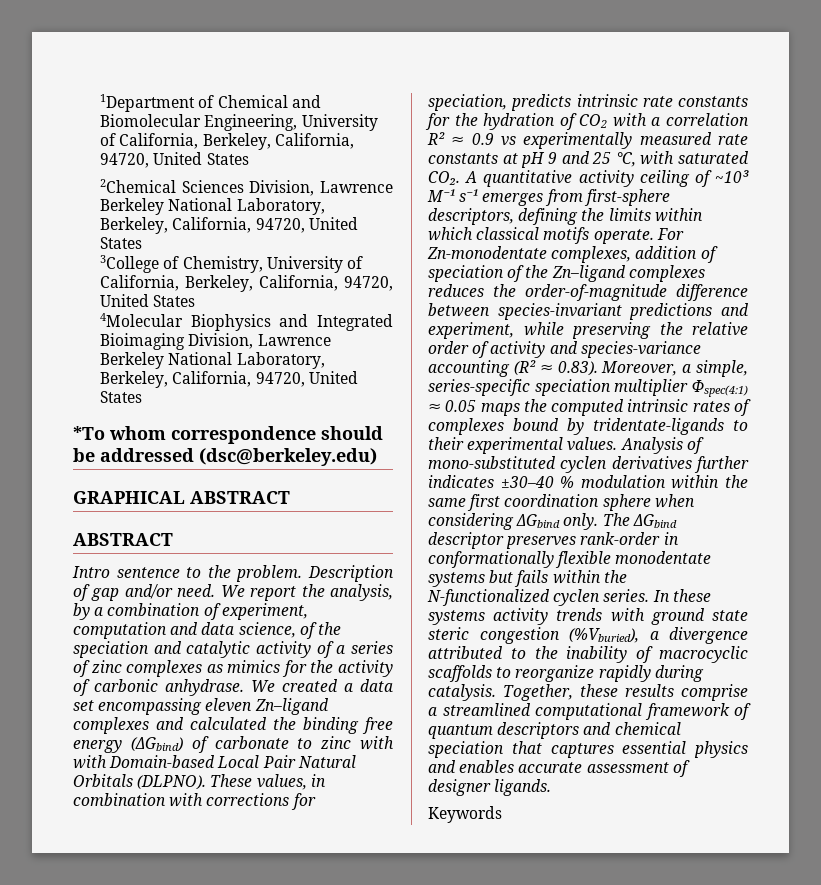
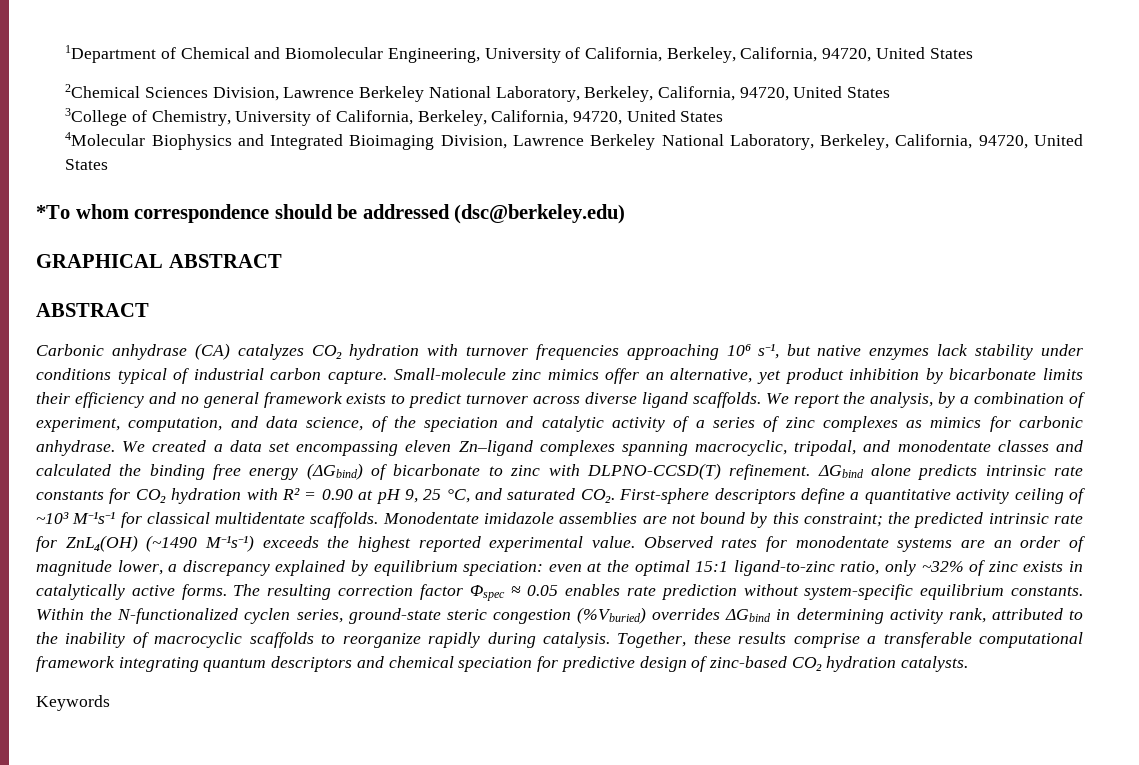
- Intro sentence to the problem. Description of gap and/or need.
+ Carbonic anhydrase (CA) catalyzes CO₂ hydration with turnover frequencies approaching 10⁶ s⁻¹, but native enzymes lack stability under conditions typical of industrial carbon capture. Small-molecule zinc mimics offer an alternative, yet product inhibition by bicarbonate limits their efficiency and no general framework exists to predict turnover across diverse ligand scaffolds.
- We report the analysis, by a combination of experiment, computation and data science, of the speciation and catalytic activity of a series of zinc complexes as mimics for the activity of carbonic anhydrase.
+ We report the analysis, by a combination of experiment, computation, and data science, of the speciation and catalytic activity of a series of zinc complexes as mimics for carbonic anhydrase.
- We created a data set encompassing eleven Zn–ligand complexes and calculated the binding free energy (ΔGbind) of carbonate to zinc with with Domain-based Local Pair Natural Orbitals (DLPNO). These values, in combination with corrections for speciation, predicts intrinsic rate constants for the hydration of CO2 with a correlation R² ≈ 0.9 vs experimentally measured rate constants at pH 9 and 25 °C, with saturated CO₂. A quantitative activity ceiling of ~10³ M⁻¹ s⁻¹ emerges from first-sphere descriptors, defining the limits within which classical motifs operate. For Zn-monodentate complexes, addition of speciation of the Zn–ligand complexes reduces the order-of-magnitude difference between species-invariant predictions and experiment, while preserving the relative order of activity and species-variance accounting (R² ≈ 0.83). Moreover, a simple, series-specific speciation multiplier Φspec(4:1) ≈ 0.05 maps the computed intrinsic rates of complexes bound by tridentate-ligands to their experimental values. Analysis of mono-substituted cyclen derivatives further indicates ±30–40 % modulation within the same first coordination sphere when considering ΔGbind only. The ΔGbind descriptor preserves rank-order in conformationally flexible monodentate systems but fails within the N-functionalized cyclen series. In these systems activity trends with ground state steric congestion (%Vburied), a divergence attributed to the inability of macrocyclic scaffolds to reorganize rapidly during catalysis.
+ We created a data set encompassing eleven Zn–ligand complexes spanning macrocyclic, tripodal, and monodentate classes and calculated the binding free energy (ΔGbind) of bicarbonate to zinc with DLPNO-CCSD(T) refinement. ΔGbind alone predicts intrinsic rate constants for CO₂ hydration with R² = 0.90 at pH 9, 25 °C, and saturated CO₂. First-sphere descriptors define a quantitative activity ceiling of ~10³ M⁻¹s⁻¹ for classical multidentate scaffolds. Monodentate imidazole assemblies are not bound by this constraint; the predicted intrinsic rate for ZnL₄(OH) (~1490 M⁻¹s⁻¹) exceeds the highest reported experimental value. Observed rates for monodentate systems are an order of magnitude lower, a discrepancy explained by equilibrium speciation: even at the optimal 15:1 ligand-to-zinc ratio, only ~32% of zinc exists in catalytically active forms. The resulting correction factor Φspec ≈ 0.05 enables rate prediction without system-specific equilibrium constants. Within the N-functionalized cyclen series, ground-state steric congestion (%Vburied) overrides ΔGbind in determining activity rank, attributed to the inability of macrocyclic scaffolds to reorganize rapidly during catalysis.
- Together, these results comprise a streamlined computational framework of quantum descriptors and chemical speciation that captures essential physics and enables accurate assessment of designer ligands.
+ Together, these results comprise a transferable computational framework integrating quantum descriptors and chemical speciation for predictive design of zinc-based CO₂ hydration catalysts.

